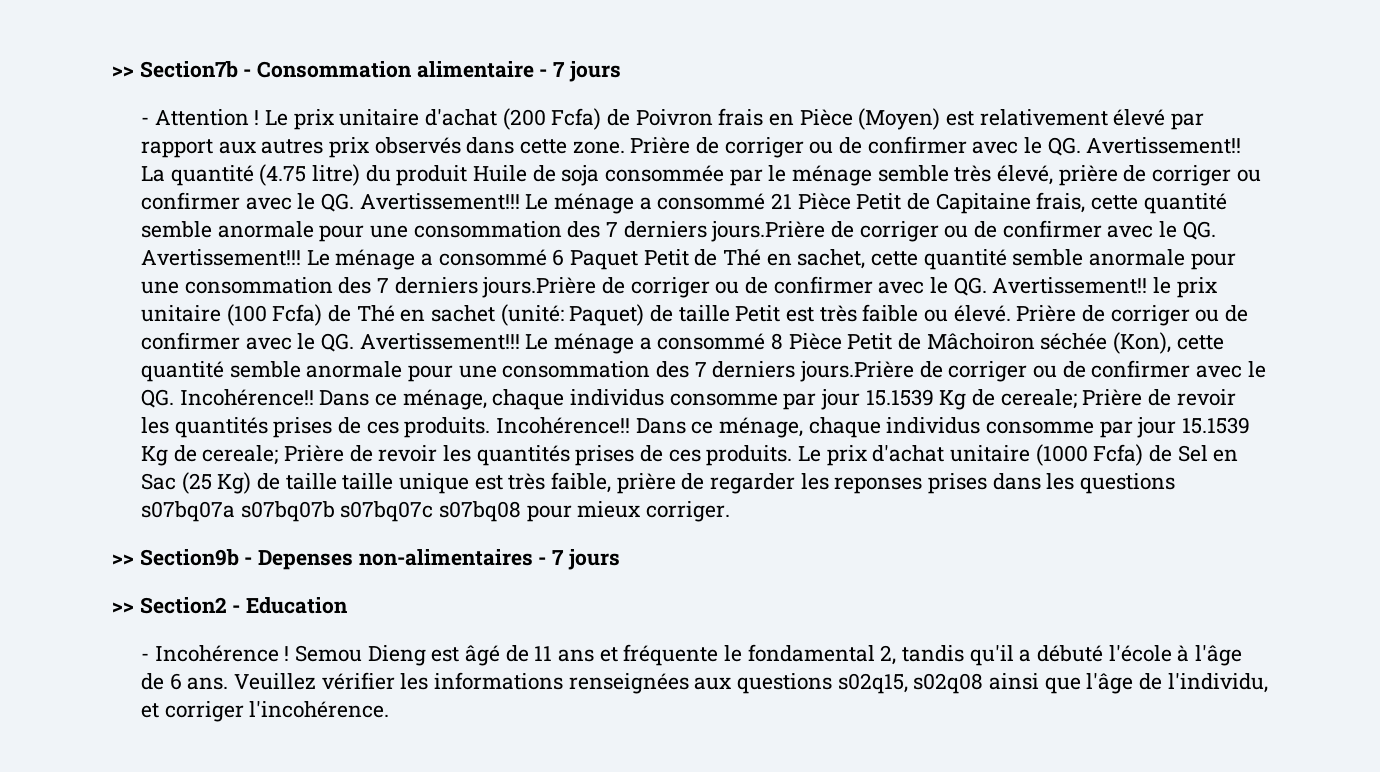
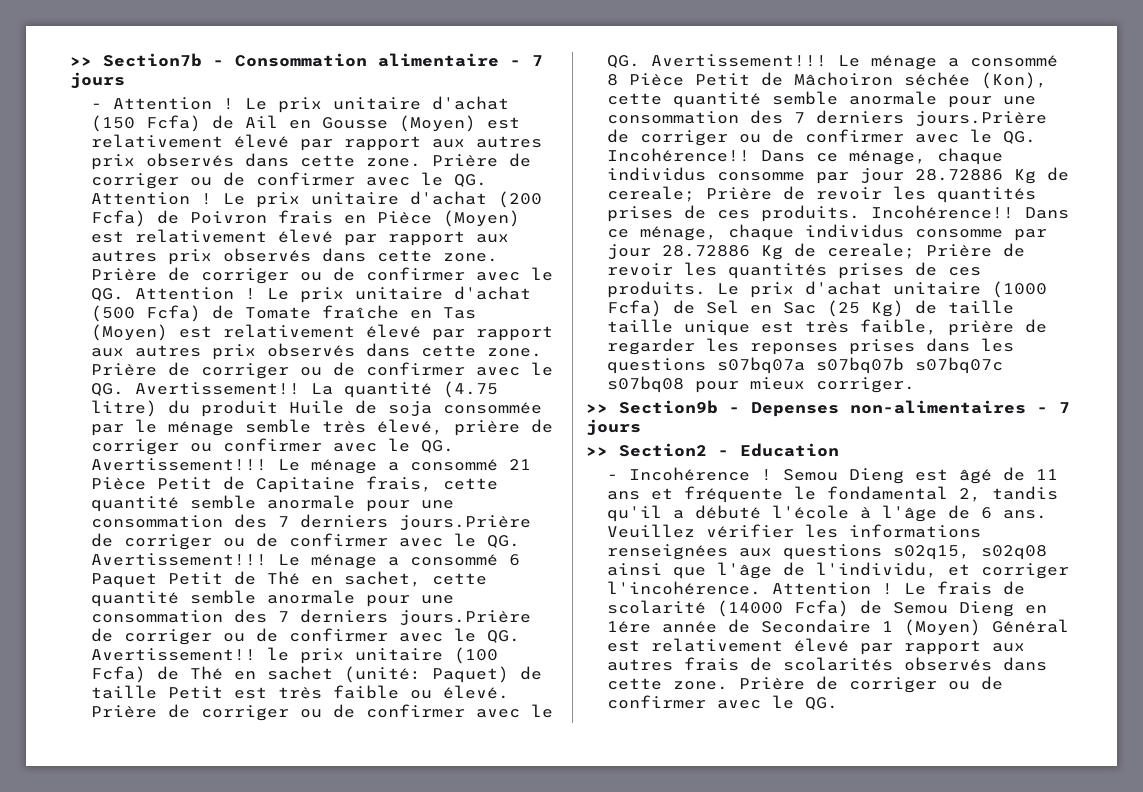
- Le prix unitaire d'achat (200 Fcfa) de Poivron frais en Pièce (Moyen) est relativement élevé par rapport aux autres prix observés dans cette zone.
+ Le prix unitaire d'achat (150 Fcfa) de Ail en Gousse (Moyen) est relativement élevé par rapport aux autres prix observés dans cette zone. Prière de corriger ou de confirmer avec le QG. Attention ! Le prix unitaire d'achat (200 Fcfa) de Poivron frais en Pièce (Moyen) est relativement élevé par rapport aux autres prix observés dans cette zone.
- Prière de corriger ou de confirmer avec le QG. Avertissement!!
+ Prière de corriger ou de confirmer avec le QG. Attention ! Le prix unitaire d'achat (500 Fcfa) de Tomate fraîche en Tas (Moyen) est relativement élevé par rapport aux autres prix observés dans cette zone. Prière de corriger ou de confirmer avec le QG. Avertissement!!
- Le ménage a consommé 8 Pièce Petit de Mâchoiron séchée (Kon), cette quantité semble anormale pour une consommation des 7 derniers jours.Prière de corriger ou de confirmer avec le QG. Incohérence!! Dans ce ménage, chaque individus consomme par jour 15.1539 Kg de cereale; Prière de revoir les quantités prises de ces produits. Incohérence!! Dans ce ménage, chaque individus consomme par jour 15.1539 Kg de cereale; Prière de revoir les quantités prises de ces produits.
+ Le ménage a consommé 8 Pièce Petit de Mâchoiron séchée (Kon), cette quantité semble anormale pour une consommation des 7 derniers jours.Prière de corriger ou de confirmer avec le QG. Incohérence!! Dans ce ménage, chaque individus consomme par jour 28.72886 Kg de cereale; Prière de revoir les quantités prises de ces produits. Incohérence!! Dans ce ménage, chaque individus consomme par jour 28.72886 Kg de cereale; Prière de revoir les quantités prises de ces produits.
+ Attention ! Le frais de scolarité (14000 Fcfa) de Semou Dieng en 1ére année de Secondaire 1 (Moyen) Général est relativement élevé par rapport aux autres frais de scolarités observés dans cette zone. Prière de corriger ou de confirmer avec le QG.

